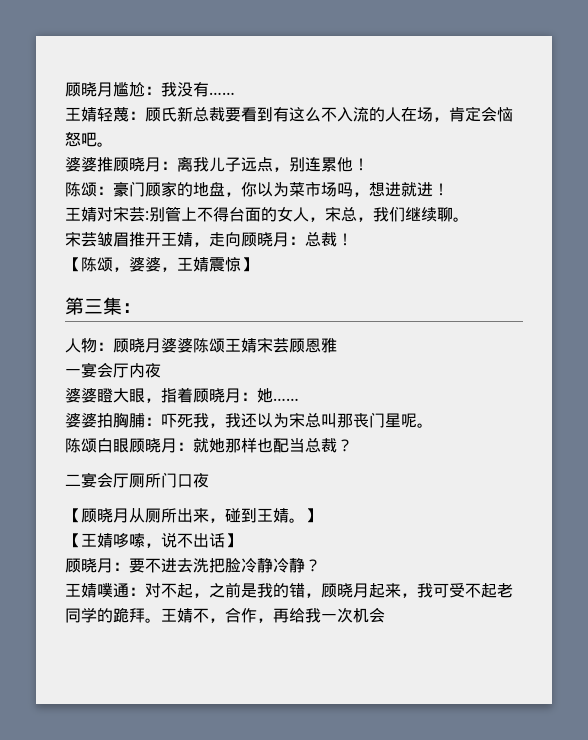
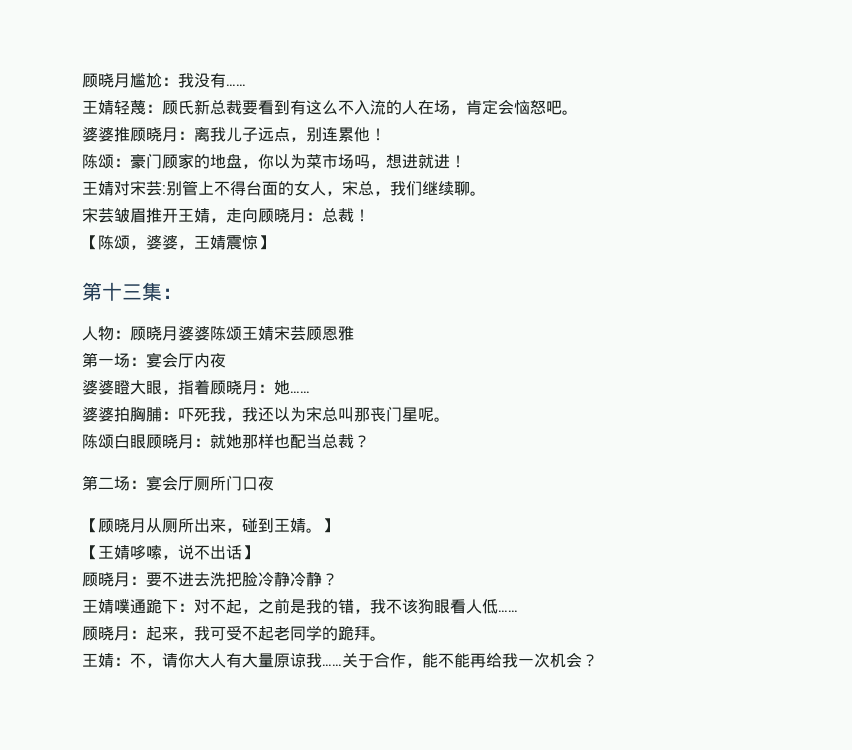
- 第三集：
+ 第十三集：
- 一宴会厅内夜
+ 第一场：宴会厅内夜
- 二宴会厅厕所门口夜
+ 第二场：宴会厅厕所门口夜
- 王婧噗通：对不起，之前是我的错，顾晓月起来，我可受不起老同学的跪拜。王婧不，合作，再给我一次机会
+ 王婧噗通跪下：对不起，之前是我的错，我不该狗眼看人低……
+ 顾晓月：起来，我可受不起老同学的跪拜。
+ 王婧：不，请你大人有大量原谅我……关于合作，能不能再给我一次机会？

